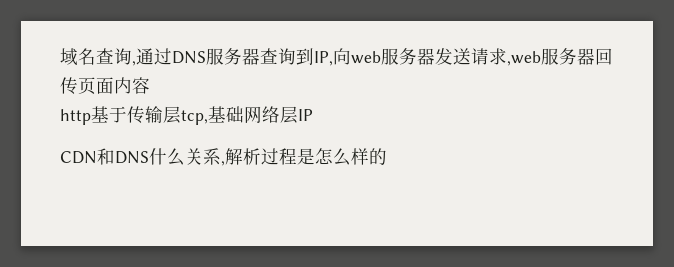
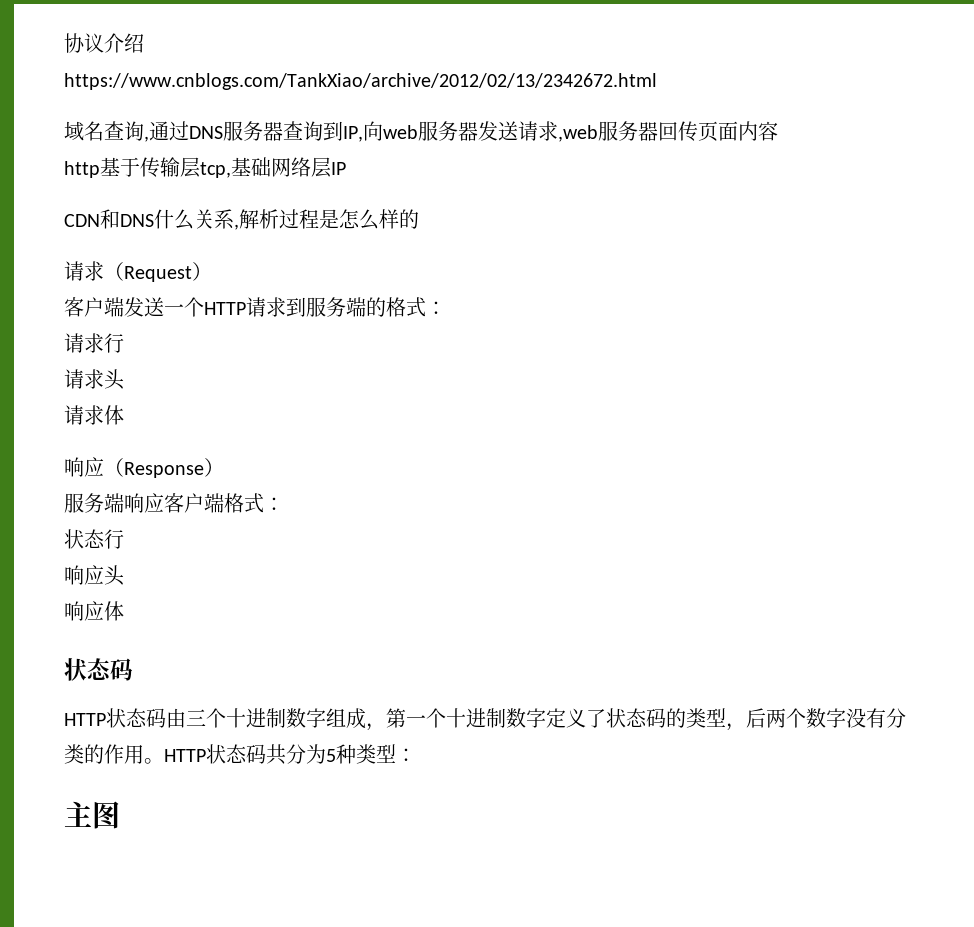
+ 协议介绍
+ https://www.cnblogs.com/TankXiao/archive/2012/02/13/2342672.html
+ 请求（Request）
+ 客户端发送一个HTTP请求到服务端的格式：
+ 请求行
+ 请求头
+ 请求体
+ 响应（Response）
+ 服务端响应客户端格式：
+ 状态行
+ 响应头
+ 响应体
+ 状态码
+ HTTP状态码由三个十进制数字组成，第一个十进制数字定义了状态码的类型，后两个数字没有分类的作用。HTTP状态码共分为5种类型：
+ 主图

